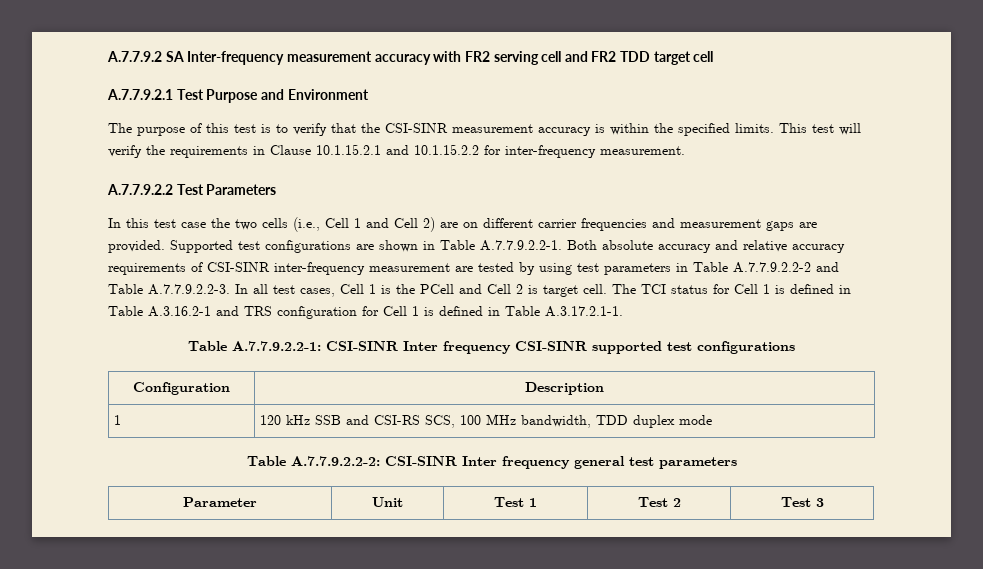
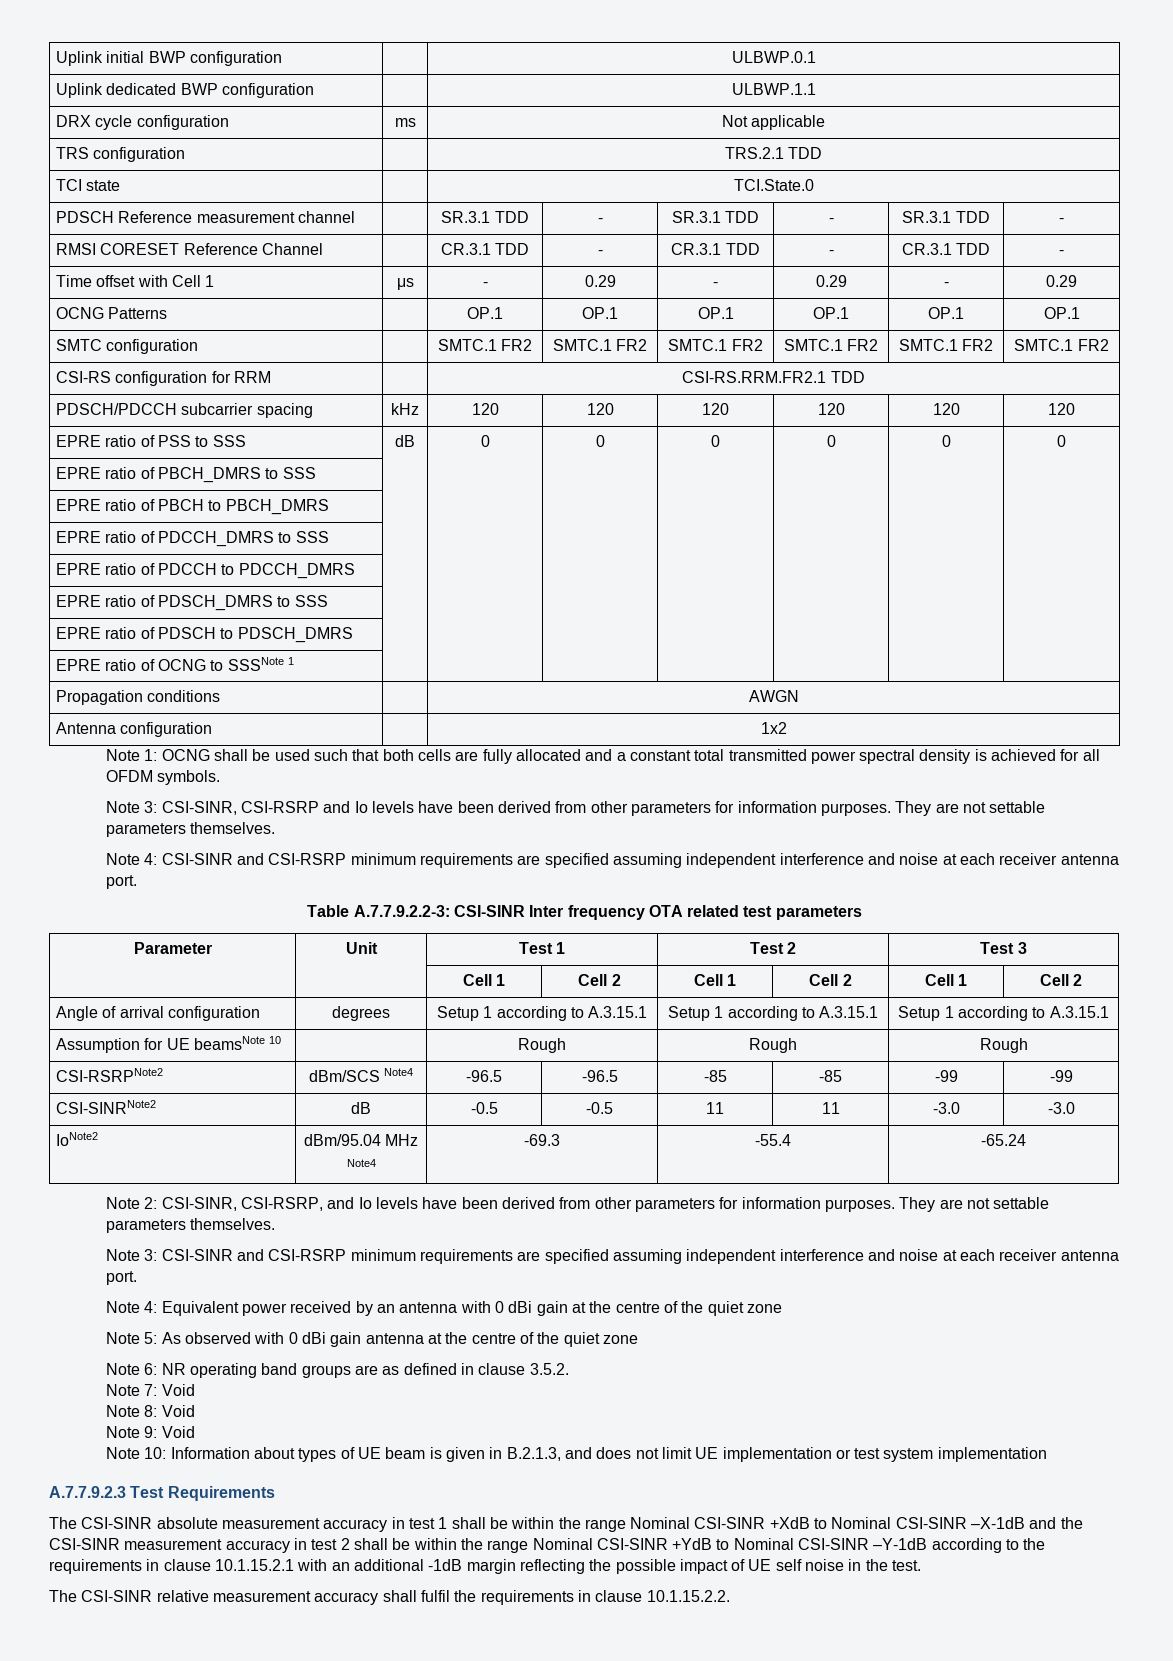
- A.7.7.9.2 SA Inter-frequency measurement accuracy with FR2 serving cell and FR2 TDD target cell
- A.7.7.9.2.1 Test Purpose and Environment
- The purpose of this test is to verify that the CSI-SINR measurement accuracy is within the specified limits. This test will verify the requirements in Clause 10.1.15.2.1 and 10.1.15.2.2 for inter-frequency measurement.
- A.7.7.9.2.2 Test Parameters
- In this test case the two cells (i.e., Cell 1 and Cell 2) are on different carrier frequencies and measurement gaps are provided. Supported test configurations are shown in Table A.7.7.9.2.2-1. Both absolute accuracy and relative accuracy requirements of CSI-SINR inter-frequency measurement are tested by using test parameters in Table A.7.7.9.2.2-2 and Table A.7.7.9.2.2-3. In all test cases, Cell 1 is the PCell and Cell 2 is target cell. The TCI status for Cell 1 is defined in Table A.3.16.2-1 and TRS configuration for Cell 1 is defined in Table A.3.17.2.1-1.
- Table A.7.7.9.2.2-1: CSI-SINR Inter frequency CSI-SINR supported test configurations
- Configuration | Description
- 1 | 120 kHz SSB and CSI-RS SCS, 100 MHz bandwidth, TDD duplex mode
- Table A.7.7.9.2.2-2: CSI-SINR Inter frequency general test parameters
+ Uplink initial BWP configuration | | ULBWP.0.1
+ Uplink dedicated BWP configuration | | ULBWP.1.1
+ DRX cycle configuration | ms | Not applicable
+ TRS configuration | | TRS.2.1 TDD
+ TCI state | | TCI.State.0
+ PDSCH Reference measurement channel | | SR.3.1 TDD | - | SR.3.1 TDD | - | SR.3.1 TDD | -
+ RMSI CORESET Reference Channel | | CR.3.1 TDD | - | CR.3.1 TDD | - | CR.3.1 TDD | -
+ Time offset with Cell 1 | μs | - | 0.29 | - | 0.29 | - | 0.29
+ OCNG Patterns | | OP.1 | OP.1 | OP.1 | OP.1 | OP.1 | OP.1
+ SMTC configuration | | SMTC.1 FR2 | SMTC.1 FR2 | SMTC.1 FR2 | SMTC.1 FR2 | SMTC.1 FR2 | SMTC.1 FR2
+ CSI-RS configuration for RRM | | CSI-RS.RRM.FR2.1 TDD
+ PDSCH/PDCCH subcarrier spacing | kHz | 120 | 120 | 120 | 120 | 120 | 120
+ EPRE ratio of PSS to SSS | dB | 0 | 0 | 0 | 0 | 0 | 0
+ EPRE ratio of PBCH_DMRS to SSS | | | | | | |
+ EPRE ratio of PBCH to PBCH_DMRS | | | | | | |
+ EPRE ratio of PDCCH_DMRS to SSS | | | | | | |
+ EPRE ratio of PDCCH to PDCCH_DMRS | | | | | | |
+ EPRE ratio of PDSCH_DMRS to SSS | | | | | | |
+ EPRE ratio of PDSCH to PDSCH_DMRS | | | | | | |
+ EPRE ratio of OCNG to SSSNote 1 | | | | | | |
+ Propagation conditions | | AWGN
+ Antenna configuration | | 1x2
+ Note 1: OCNG shall be used such that both cells are fully allocated and a constant total transmitted power spectral density is achieved for all OFDM symbols.
+ Note 3: CSI-SINR, CSI-RSRP and Io levels have been derived from other parameters for information purposes. They are not settable parameters themselves.
+ Note 4: CSI-SINR and CSI-RSRP minimum requirements are specified assuming independent interference and noise at each receiver antenna port.
+ Table A.7.7.9.2.2-3: CSI-SINR Inter frequency OTA related test parameters
+ | | Cell 1 | Cell 2 | Cell 1 | Cell 2 | Cell 1 | Cell 2
+ Angle of arrival configuration | degrees | Setup 1 according to A.3.15.1 | Setup 1 according to A.3.15.1 | Setup 1 according to A.3.15.1
+ Assumption for UE beamsNote 10 | | Rough | Rough | Rough
+ CSI-RSRPNote2 | dBm/SCS Note4 | -96.5 | -96.5 | -85 | -85 | -99 | -99
+ CSI-SINRNote2 | dB | -0.5 | -0.5 | 11 | 11 | -3.0 | -3.0
+ IoNote2 | dBm/95.04 MHz
+ Note4 | -69.3 | -55.4 | -65.24
+ Note 2: CSI-SINR, CSI-RSRP, and Io levels have been derived from other parameters for information purposes. They are not settable parameters themselves.
+ Note 3: CSI-SINR and CSI-RSRP minimum requirements are specified assuming independent interference and noise at each receiver antenna port.
+ Note 4: Equivalent power received by an antenna with 0 dBi gain at the centre of the quiet zone
+ Note 5: As observed with 0 dBi gain antenna at the centre of the quiet zone
+ Note 6: NR operating band groups are as defined in clause 3.5.2.
+ Note 7: Void
+ Note 8: Void
+ Note 9: Void
+ Note 10: Information about types of UE beam is given in B.2.1.3, and does not limit UE implementation or test system implementation
+ A.7.7.9.2.3 Test Requirements
+ The CSI-SINR absolute measurement accuracy in test 1 shall be within the range Nominal CSI-SINR +XdB to Nominal CSI-SINR –X-1dB and the CSI-SINR measurement accuracy in test 2 shall be within the range Nominal CSI-SINR +YdB to Nominal CSI-SINR –Y-1dB according to the requirements in clause 10.1.15.2.1 with an additional -1dB margin reflecting the possible impact of UE self noise in the test.
+ The CSI-SINR relative measurement accuracy shall fulfil the requirements in clause 10.1.15.2.2.

